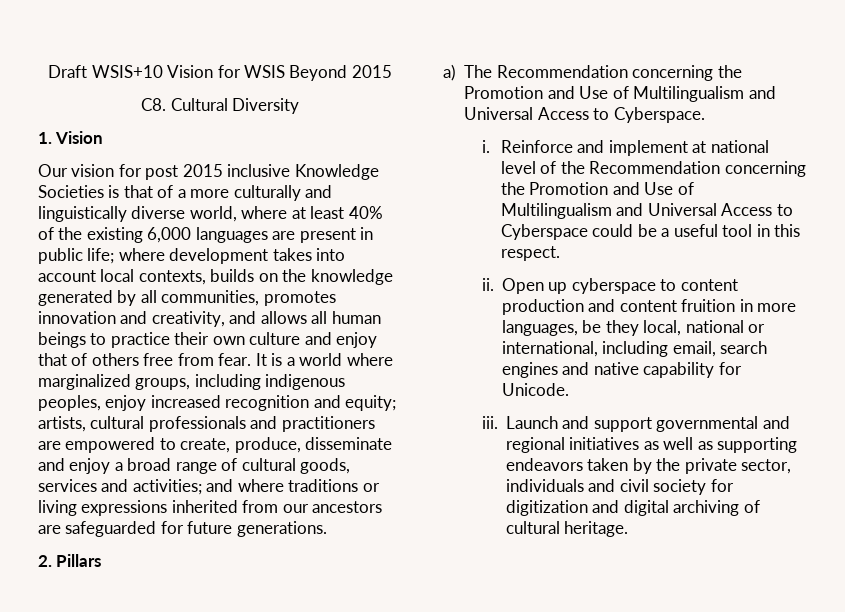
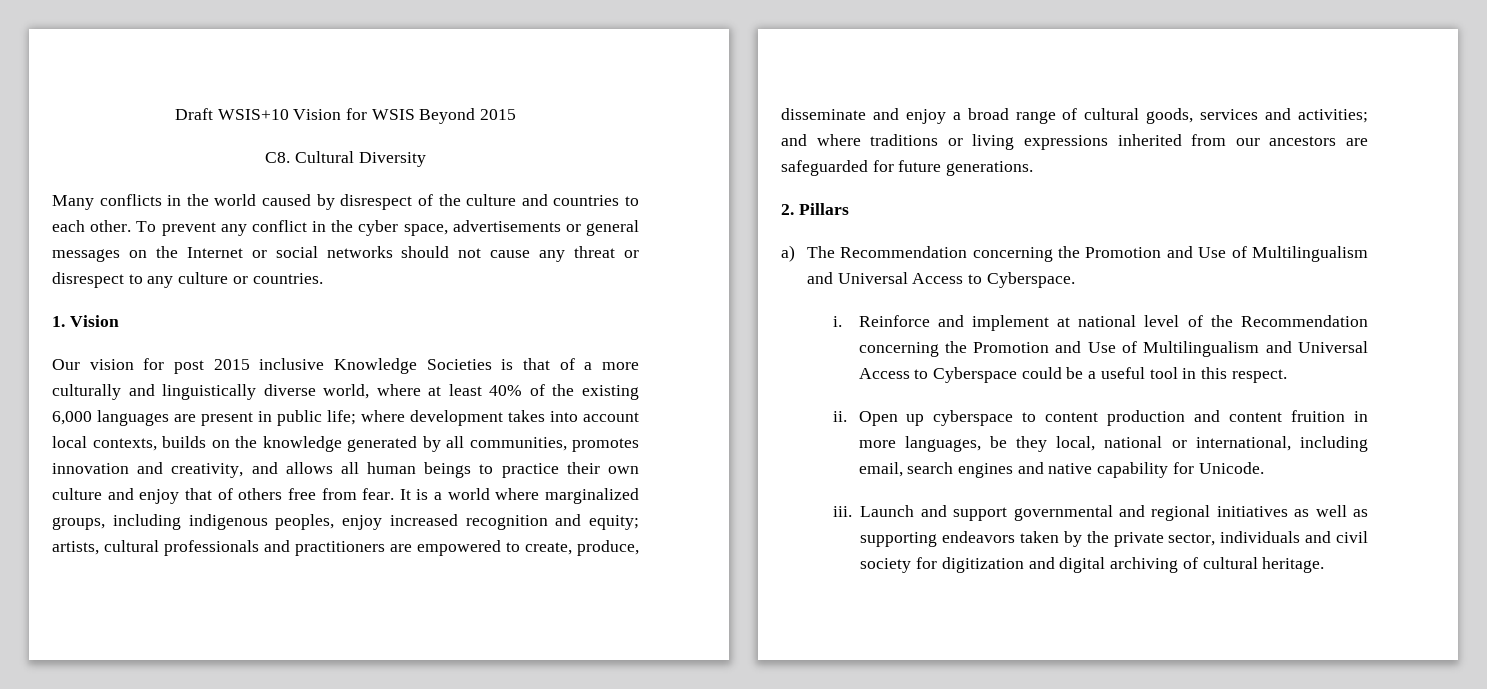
+ Many conflicts in the world caused by disrespect of the culture and countries to each other. To prevent any conflict in the cyber space, advertisements or general messages on the Internet or social networks should not cause any threat or disrespect to any culture or countries.

